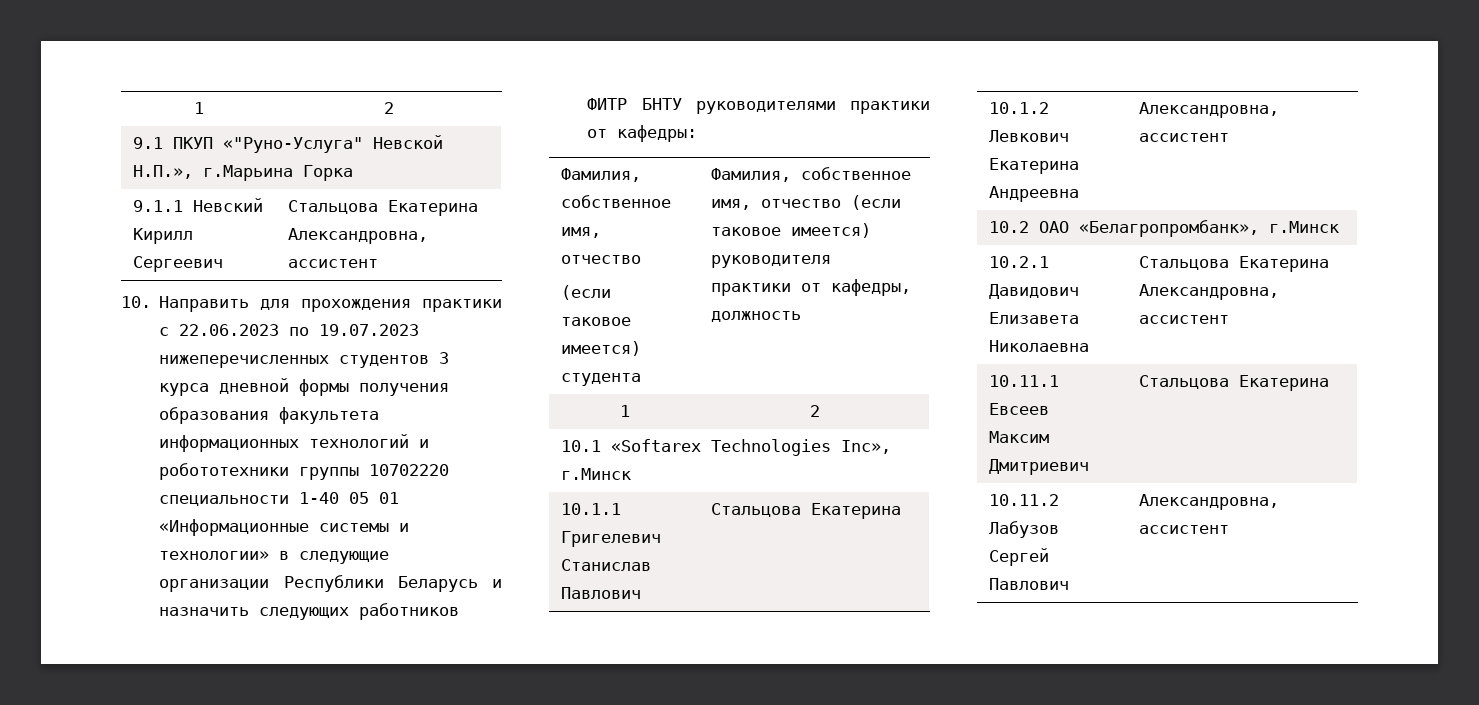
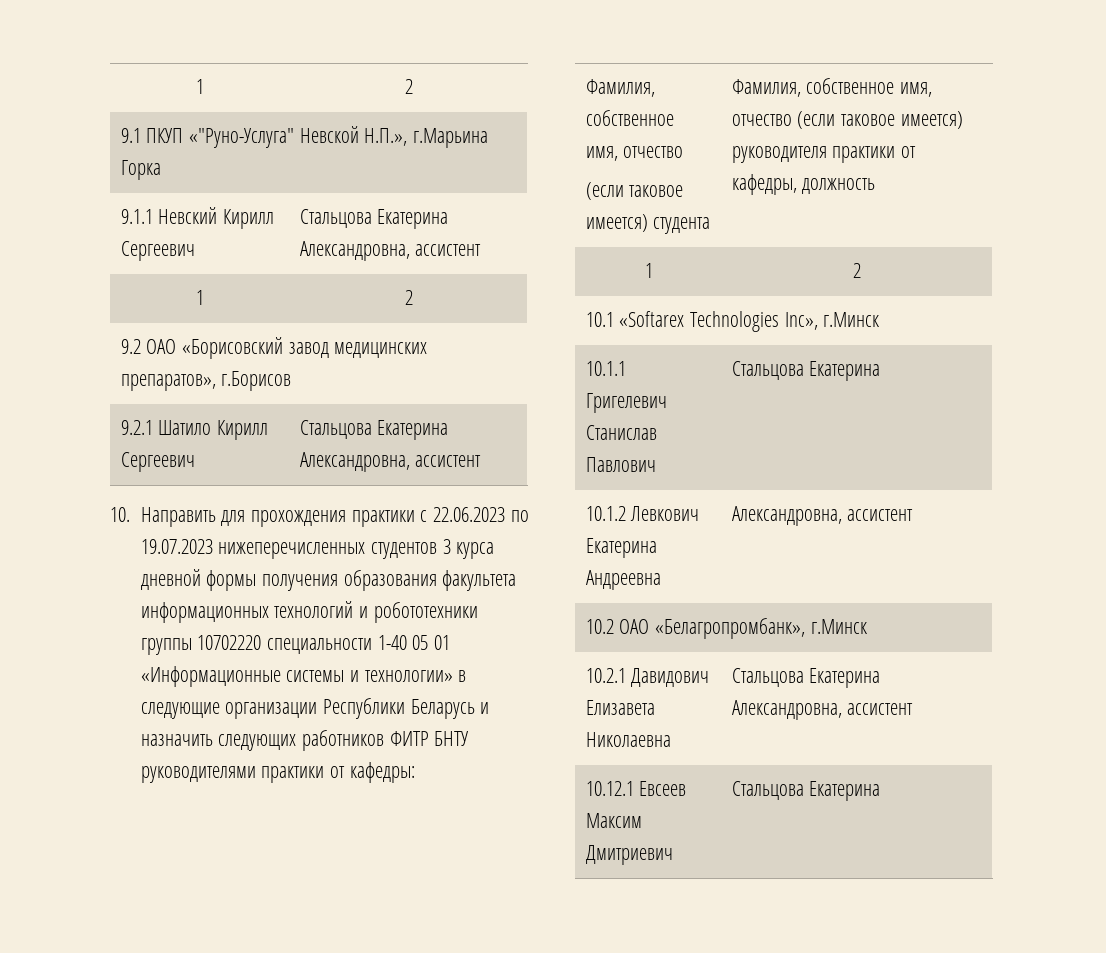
  9.1.1 Невский Кирилл Сергеевич | Стальцова Екатерина Александровна, ассистент
+ 1 | 2
+ 9.2 ОАО «Борисовский завод медицинских препаратов», г.Борисов
+ 9.2.1 Шатило Кирилл Сергеевич | Стальцова Екатерина Александровна, ассистент
- 10.11.1 Евсеев Максим Дмитриевич | Стальцова Екатерина
+ 10.12.1 Евсеев Максим Дмитриевич | Стальцова Екатерина
- 10.11.2 Лабузов Сергей Павлович | Александровна, ассистент

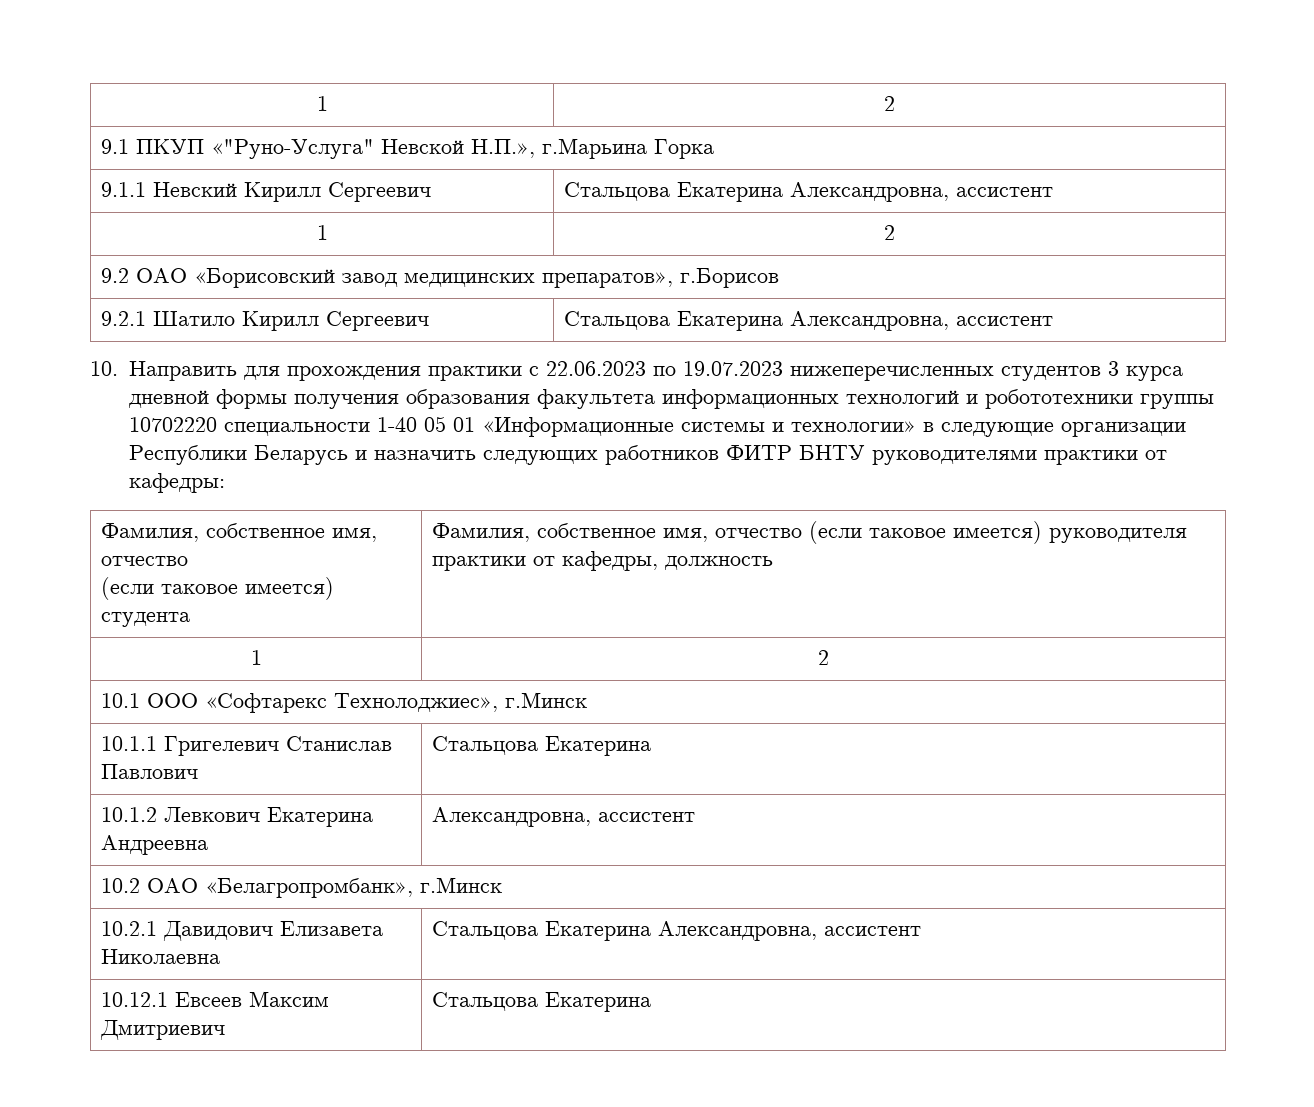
- 10.1 «Softarex Technologies Inc», г.Минск
+ 10.1 ООО «Софтарекс Технолоджиес», г.Минск

